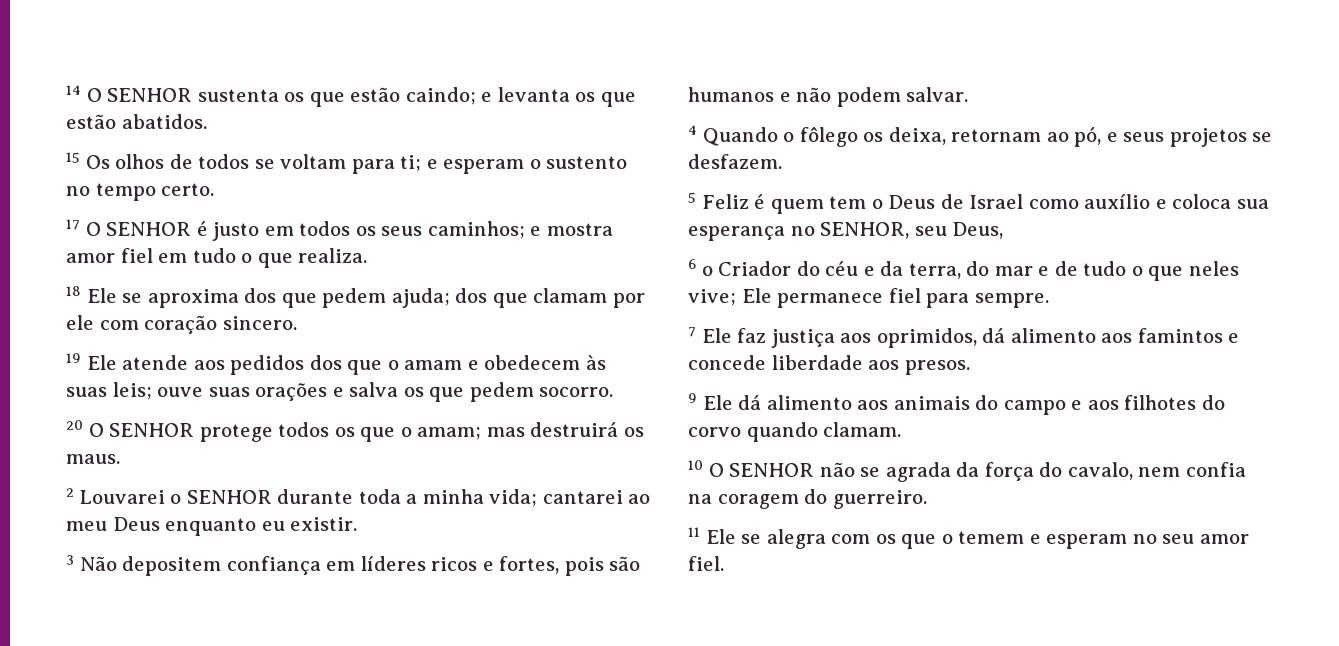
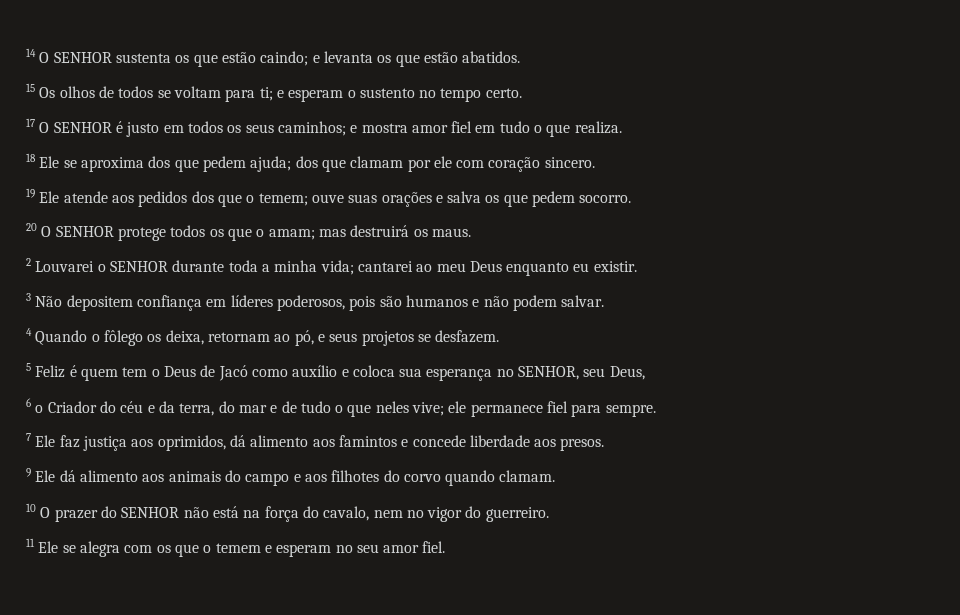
- 19 Ele atende aos pedidos dos que o amam e obedecem às suas leis; ouve suas orações e salva os que pedem socorro.
+ 19 Ele atende aos pedidos dos que o temem; ouve suas orações e salva os que pedem socorro.
- 3 Não depositem confiança em líderes ricos e fortes, pois são humanos e não podem salvar.
+ 3 Não depositem confiança em líderes poderosos, pois são humanos e não podem salvar.
- 5 Feliz é quem tem o Deus de Israel como auxílio e coloca sua esperança no SENHOR, seu Deus,
+ 5 Feliz é quem tem o Deus de Jacó como auxílio e coloca sua esperança no SENHOR, seu Deus,
- 6 o Criador do céu e da terra, do mar e de tudo o que neles vive; Ele permanece fiel para sempre.
+ 6 o Criador do céu e da terra, do mar e de tudo o que neles vive; ele permanece fiel para sempre.
- 10 O SENHOR não se agrada da força do cavalo, nem confia na coragem do guerreiro.
+ 10 O prazer do SENHOR não está na força do cavalo, nem no vigor do guerreiro.

